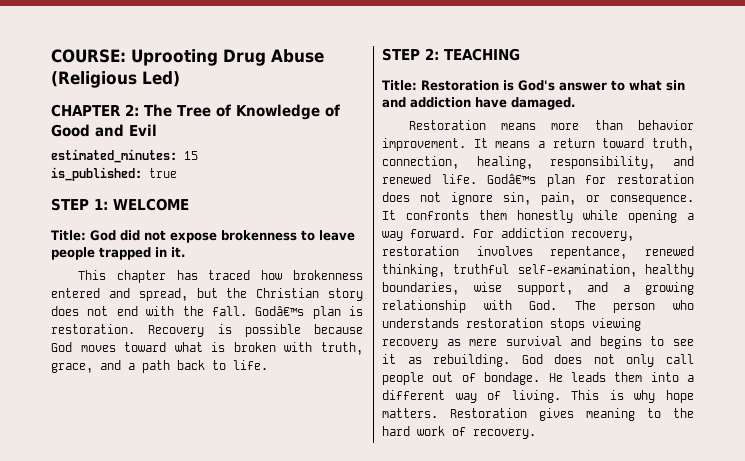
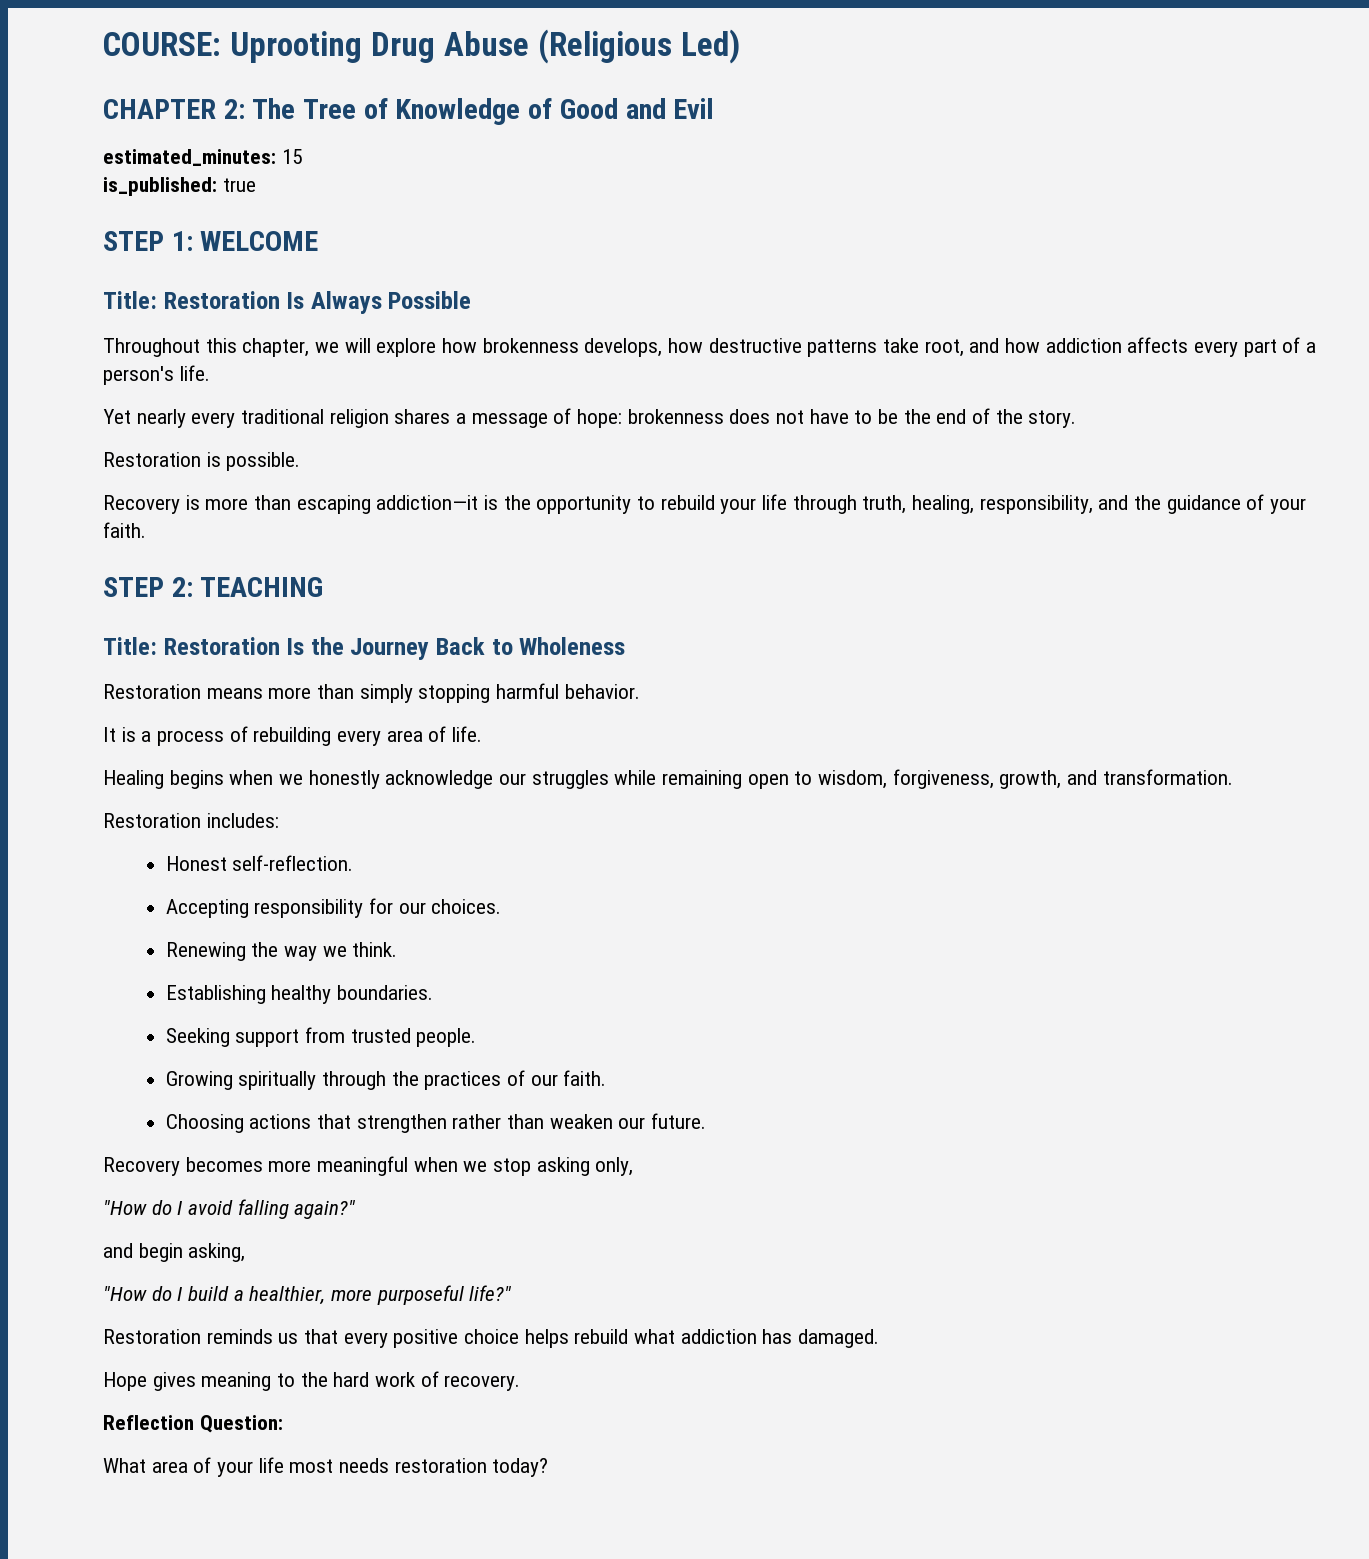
- Title: God did not expose brokenness to leave people trapped in it.
- This chapter has traced how brokenness entered and spread, but the Christian story does not end with the fall. Godâ€™s plan is restoration. Recovery is possible because God moves toward what is broken with truth, grace, and a path back to life.
+ Title: Restoration Is Always Possible
+ Throughout this chapter, we will explore how brokenness develops, how destructive patterns take root, and how addiction affects every part of a person's life.
+ Yet nearly every traditional religion shares a message of hope: brokenness does not have to be the end of the story.
+ Restoration is possible.
+ Recovery is more than escaping addiction—it is the opportunity to rebuild your life through truth, healing, responsibility, and the guidance of your faith.
- Title: Restoration is God's answer to what sin and addiction have damaged.
- Restoration means more than behavior improvement. It means a return toward truth, connection, healing, responsibility, and renewed life. Godâ€™s plan for restoration does not ignore sin, pain, or consequence. It confronts them honestly while opening a way forward. For addiction recovery, restoration involves repentance, renewed thinking, truthful self-examination, healthy boundaries, wise support, and a growing relationship with God. The person who understands restoration stops viewing recovery as mere survival and begins to see it as rebuilding. God does not only call people out of bondage. He leads them into a different way of living. This is why hope matters. Restoration gives meaning to the hard work of recovery.
+ Title: Restoration Is the Journey Back to Wholeness
+ Restoration means more than simply stopping harmful behavior.
+ It is a process of rebuilding every area of life.
+ Healing begins when we honestly acknowledge our struggles while remaining open to wisdom, forgiveness, growth, and transformation.
+ Restoration includes:
+ Honest self-reflection.
+ Accepting responsibility for our choices.
+ Renewing the way we think.
+ Establishing healthy boundaries.
+ Seeking support from trusted people.
+ Growing spiritually through the practices of our faith.
+ Choosing actions that strengthen rather than weaken our future.
+ Recovery becomes more meaningful when we stop asking only,
+ "How do I avoid falling again?"
+ and begin asking,
+ "How do I build a healthier, more purposeful life?"
+ Restoration reminds us that every positive choice helps rebuild what addiction has damaged.
+ Hope gives meaning to the hard work of recovery.
+ Reflection Question:
+ What area of your life most needs restoration today?

